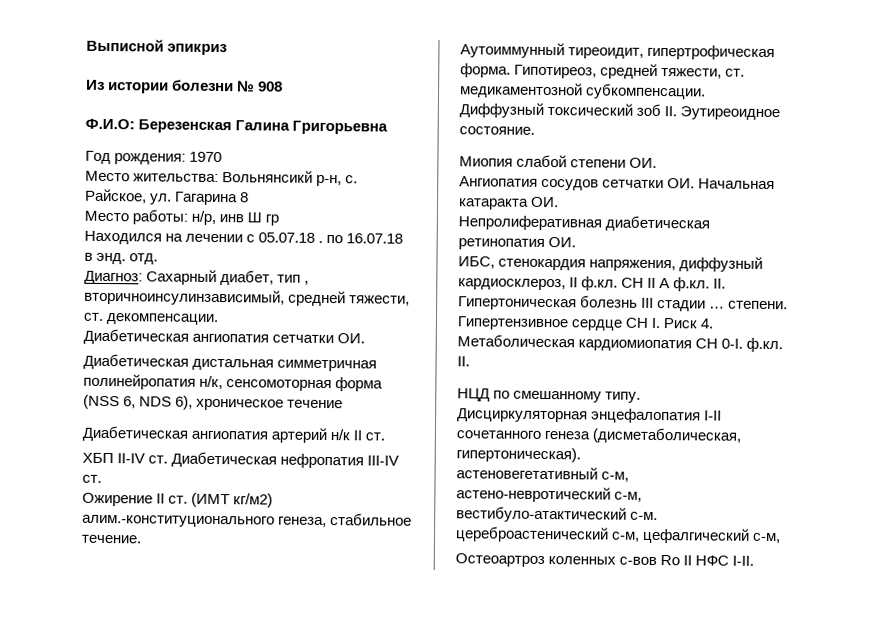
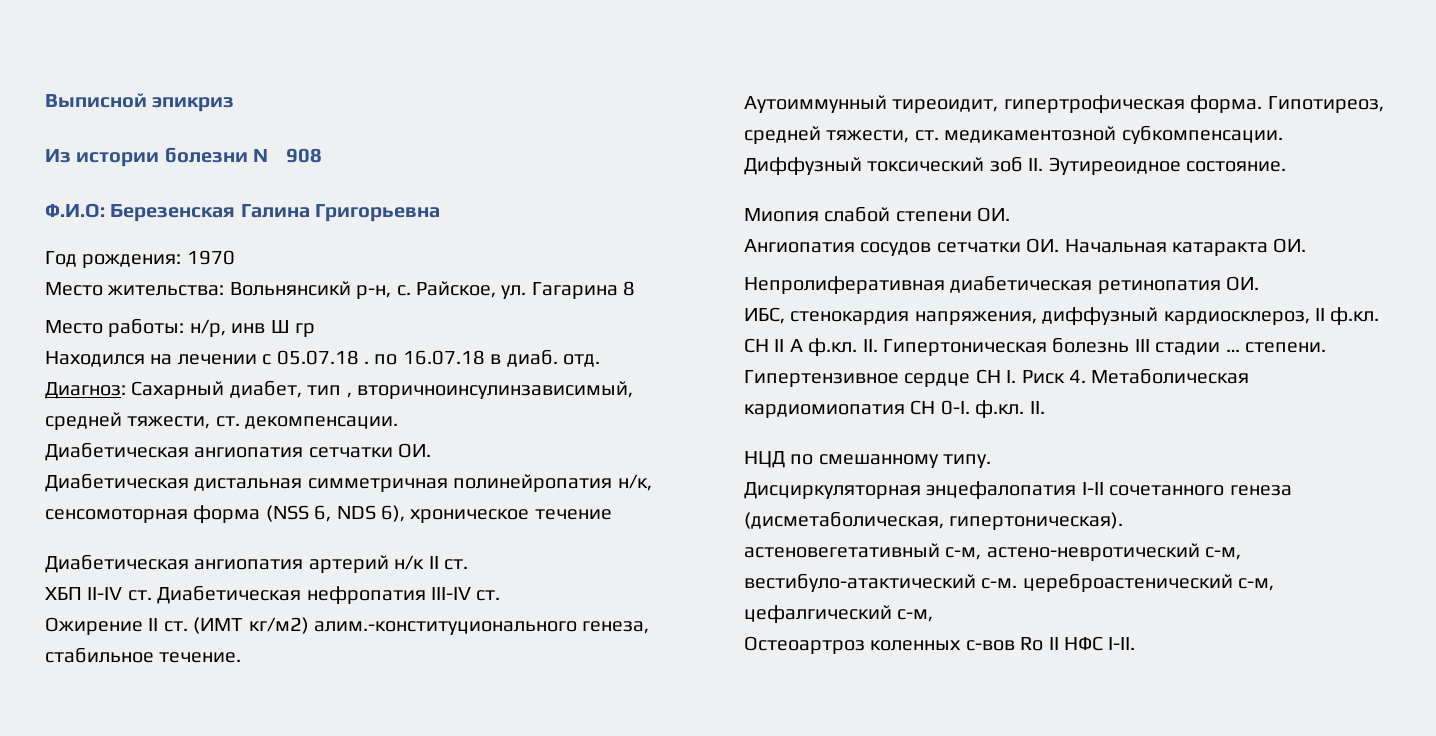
- Находился на лечении с 05.07.18 . по 16.07.18 в энд. отд.
+ Находился на лечении с 05.07.18 . по 16.07.18 в диаб. отд.

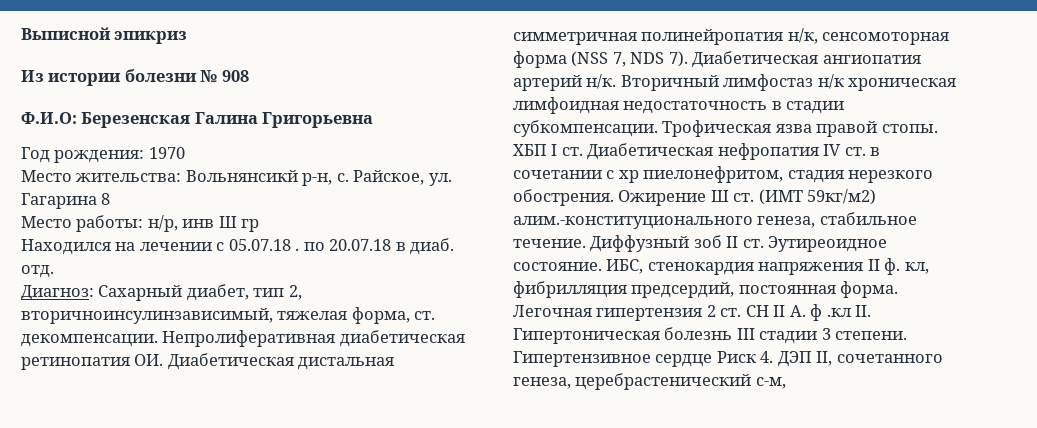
- Находился на лечении с 05.07.18 . по 16.07.18 в диаб. отд.
+ Находился на лечении с 05.07.18 . по 20.07.18 в диаб. отд.
- Диагноз: Сахарный диабет, тип , вторичноинсулинзависимый, средней тяжести, ст. декомпенсации.
- Диабетическая ангиопатия сетчатки ОИ.
- Диабетическая дистальная симметричная полинейропатия н/к, сенсомоторная форма (NSS 6, NDS 6), хроническое течение
- Диабетическая ангиопатия артерий н/к II ст.
- ХБП II-IV ст. Диабетическая нефропатия III-IV ст.
- Ожирение II ст. (ИМТ кг/м2) алим.-конституционального генеза, стабильное течение.
- Аутоиммунный тиреоидит, гипертрофическая форма. Гипотиреоз, средней тяжести, ст. медикаментозной субкомпенсации. Диффузный токсический зоб II. Эутиреоидное состояние.
- Миопия слабой степени ОИ.
- Ангиопатия сосудов сетчатки ОИ. Начальная катаракта ОИ.
- Непролиферативная диабетическая ретинопатия ОИ.
- ИБС, стенокардия напряжения, диффузный кардиосклероз, II ф.кл. СН II А ф.кл. II. Гипертоническая болезнь III стадии … степени.
+ Диагноз: Сахарный диабет, тип 2, вторичноинсулинзависимый, тяжелая форма, ст. декомпенсации. Непролиферативная диабетическая ретинопатия ОИ. Диабетическая дистальная симметричная полинейропатия н/к, сенсомоторная форма (NSS 7, NDS 7). Диабетическая ангиопатия артерий н/к. Вторичный лимфостаз н/к хроническая лимфоидная недостаточность в стадии субкомпенсации. Трофическая язва правой стопы. ХБП I ст. Диабетическая нефропатия IV ст. в сочетании с хр пиелонефритом, стадия нерезкого обострения. Ожирение Ш ст. (ИМТ 59кг/м2) алим.-конституционального генеза, стабильное течение. Диффузный зоб II ст. Эутиреоидное состояние. ИБС, стенокардия напряжения II ф. кл, фибрилляция предсердий, постоянная форма. Легочная гипертензия 2 ст. СН II А. ф .кл II. Гипертоническая болезнь III стадии 3 степени.
- Гипертензивное сердце СН I. Риск 4. Метаболическая кардиомиопатия СН 0-I. ф.кл. II.
- НЦД по смешанному типу.
- Дисциркуляторная энцефалопатия I-II сочетанного генеза (дисметаболическая, гипертоническая).
- астеновегетативный с-м, астено-невротический с-м, вестибуло-атактический с-м. цереброастенический с-м, цефалгический с-м,
- Остеоартроз коленных с-вов Rо II НФС I-II.
+ Гипертензивное сердце Риск 4. ДЭП II, сочетанного генеза, церебрастенический с-м,

